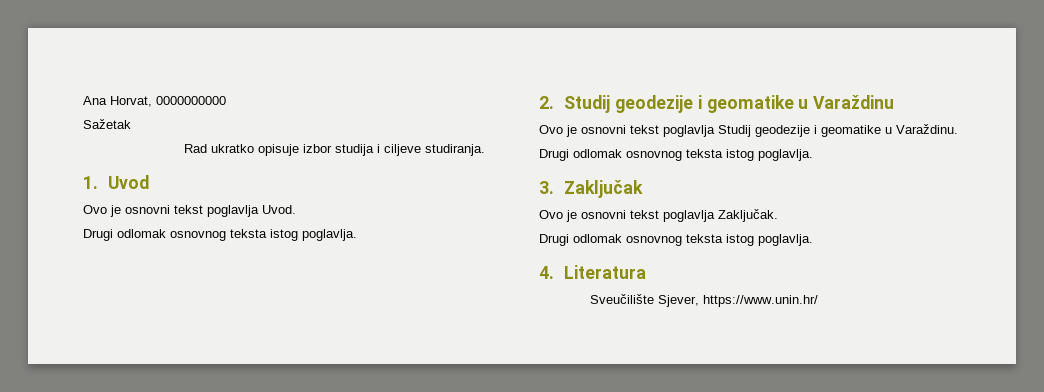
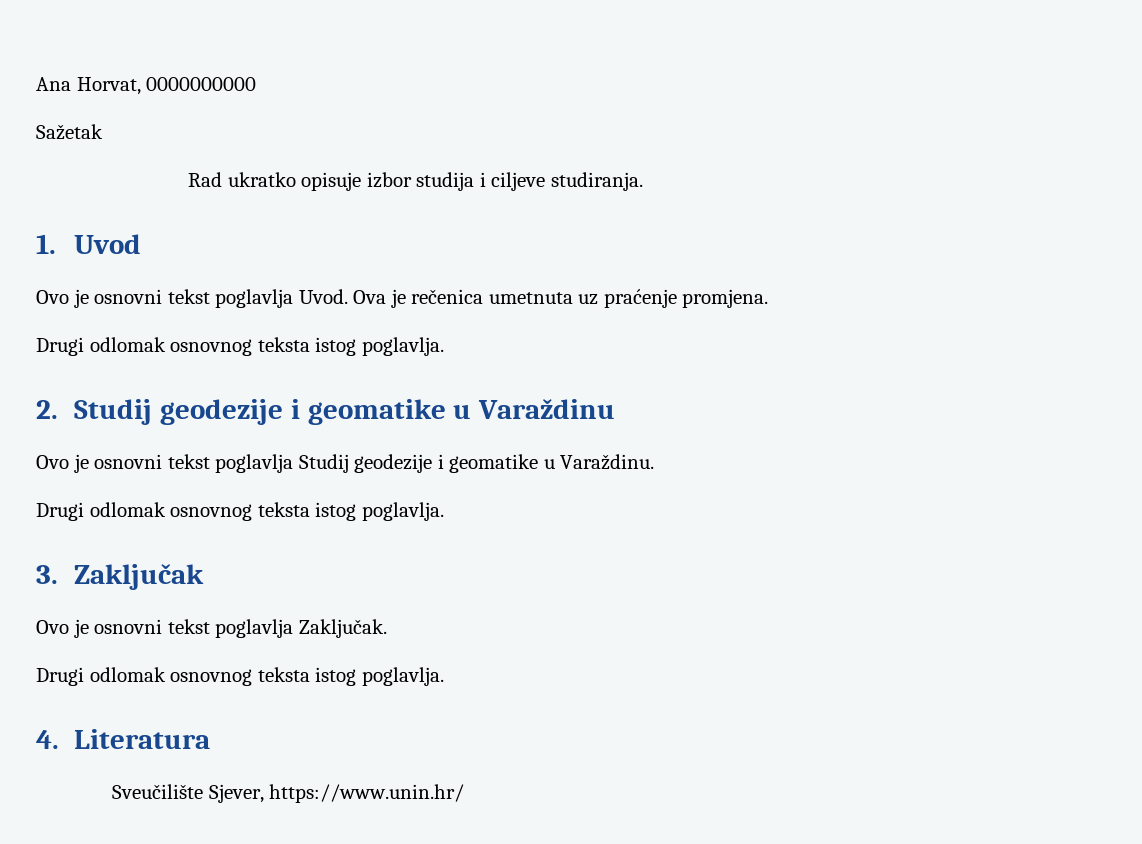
+ Ova je rečenica umetnuta uz praćenje promjena.

